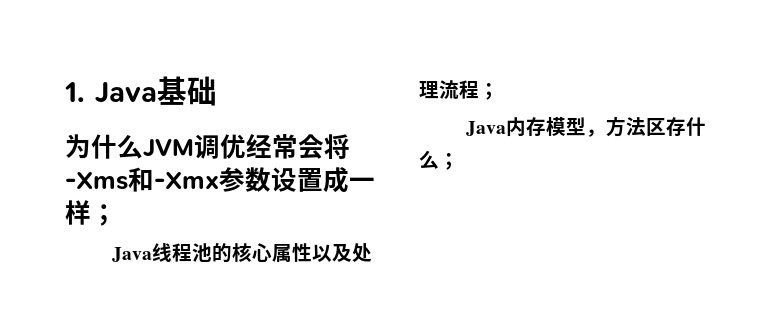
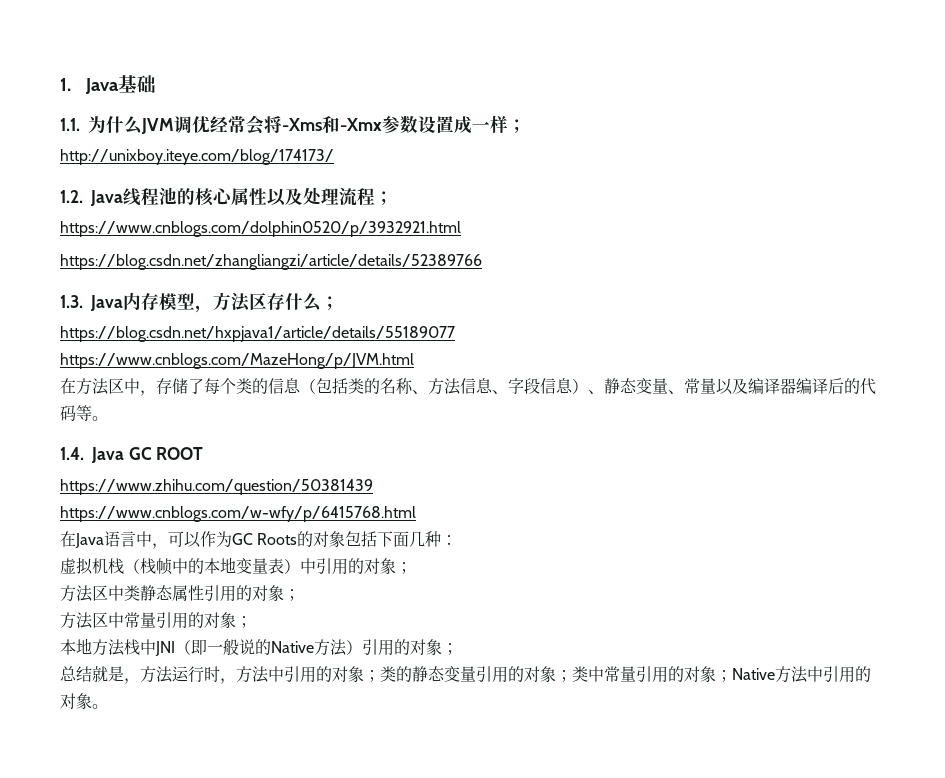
- 为什么JVM调优经常会将-Xms和-Xmx参数设置成一样；
+ 1.1.为什么JVM调优经常会将-Xms和-Xmx参数设置成一样；
- Java线程池的核心属性以及处理流程；
+ http://unixboy.iteye.com/blog/174173/
+ 1.2. Java线程池的核心属性以及处理流程；
- Java内存模型，方法区存什么；
+ https://www.cnblogs.com/dolphin0520/p/3932921.html
+ https://blog.csdn.net/zhangliangzi/article/details/52389766
+ 1.3. Java内存模型，方法区存什么；
+ https://blog.csdn.net/hxpjava1/article/details/55189077
+ https://www.cnblogs.com/MazeHong/p/JVM.html
+ 在方法区中，存储了每个类的信息（包括类的名称、方法信息、字段信息）、静态变量、常量以及编译器编译后的代码等。
+ 1.4. Java GC ROOT
+ https://www.zhihu.com/question/50381439
+ https://www.cnblogs.com/w-wfy/p/6415768.html
+ 在Java语言中，可以作为GC Roots的对象包括下面几种：
+ 虚拟机栈（栈帧中的本地变量表）中引用的对象；
+ 方法区中类静态属性引用的对象；
+ 方法区中常量引用的对象；
+ 本地方法栈中JNI（即一般说的Native方法）引用的对象；
+ 总结就是，方法运行时，方法中引用的对象；类的静态变量引用的对象；类中常量引用的对象；Native方法中引用的对象。

